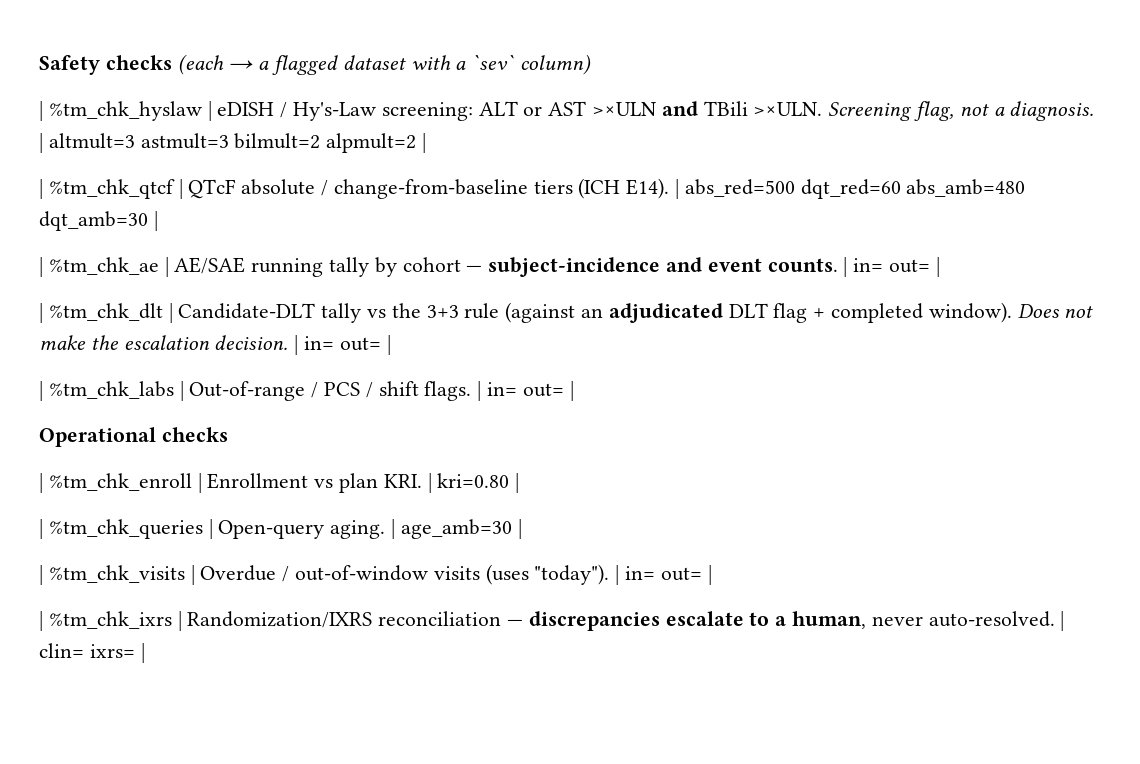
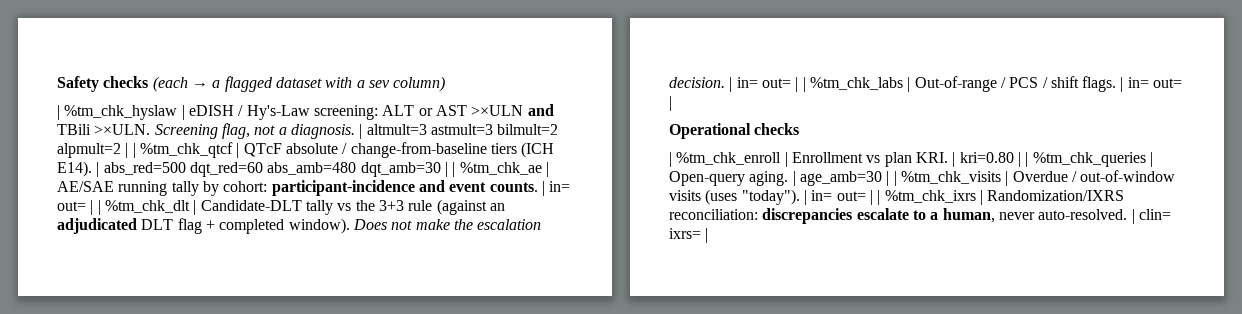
- Safety checks (each → a flagged dataset with a `sev` column)
+ Safety checks (each → a flagged dataset with a sev column)
- | altmult=3 astmult=3 bilmult=2 alpmult=2 |
- | %tm_chk_qtcf | QTcF absolute / change-from-baseline tiers (ICH E14).
+ | altmult=3 astmult=3 bilmult=2 alpmult=2 | | %tm_chk_qtcf | QTcF absolute / change-from-baseline tiers (ICH E14).
- | abs_red=500 dqt_red=60 abs_amb=480 dqt_amb=30 |
- | %tm_chk_ae | AE/SAE running tally by cohort — subject-incidence and event counts. | in= out= |
- | %tm_chk_dlt | Candidate-DLT tally vs the 3+3 rule (against an adjudicated DLT flag + completed window).
+ | abs_red=500 dqt_red=60 abs_amb=480 dqt_amb=30 | | %tm_chk_ae | AE/SAE running tally by cohort: participant-incidence and event counts. | in= out= | | %tm_chk_dlt | Candidate-DLT tally vs the 3+3 rule (against an adjudicated DLT flag + completed window).
- Does not make the escalation decision. | in= out= |
- | %tm_chk_labs | Out-of-range / PCS / shift flags.
+ Does not make the escalation decision. | in= out= | | %tm_chk_labs | Out-of-range / PCS / shift flags.
- | %tm_chk_enroll | Enrollment vs plan KRI. | kri=0.80 |
- | %tm_chk_queries | Open-query aging.
+ | %tm_chk_enroll | Enrollment vs plan KRI. | kri=0.80 | | %tm_chk_queries | Open-query aging.
- | age_amb=30 |
- | %tm_chk_visits | Overdue / out-of-window visits (uses "today"). | in= out= |
- | %tm_chk_ixrs | Randomization/IXRS reconciliation — discrepancies escalate to a human, never auto-resolved.
+ | age_amb=30 | | %tm_chk_visits | Overdue / out-of-window visits (uses "today"). | in= out= | | %tm_chk_ixrs | Randomization/IXRS reconciliation: discrepancies escalate to a human, never auto-resolved.

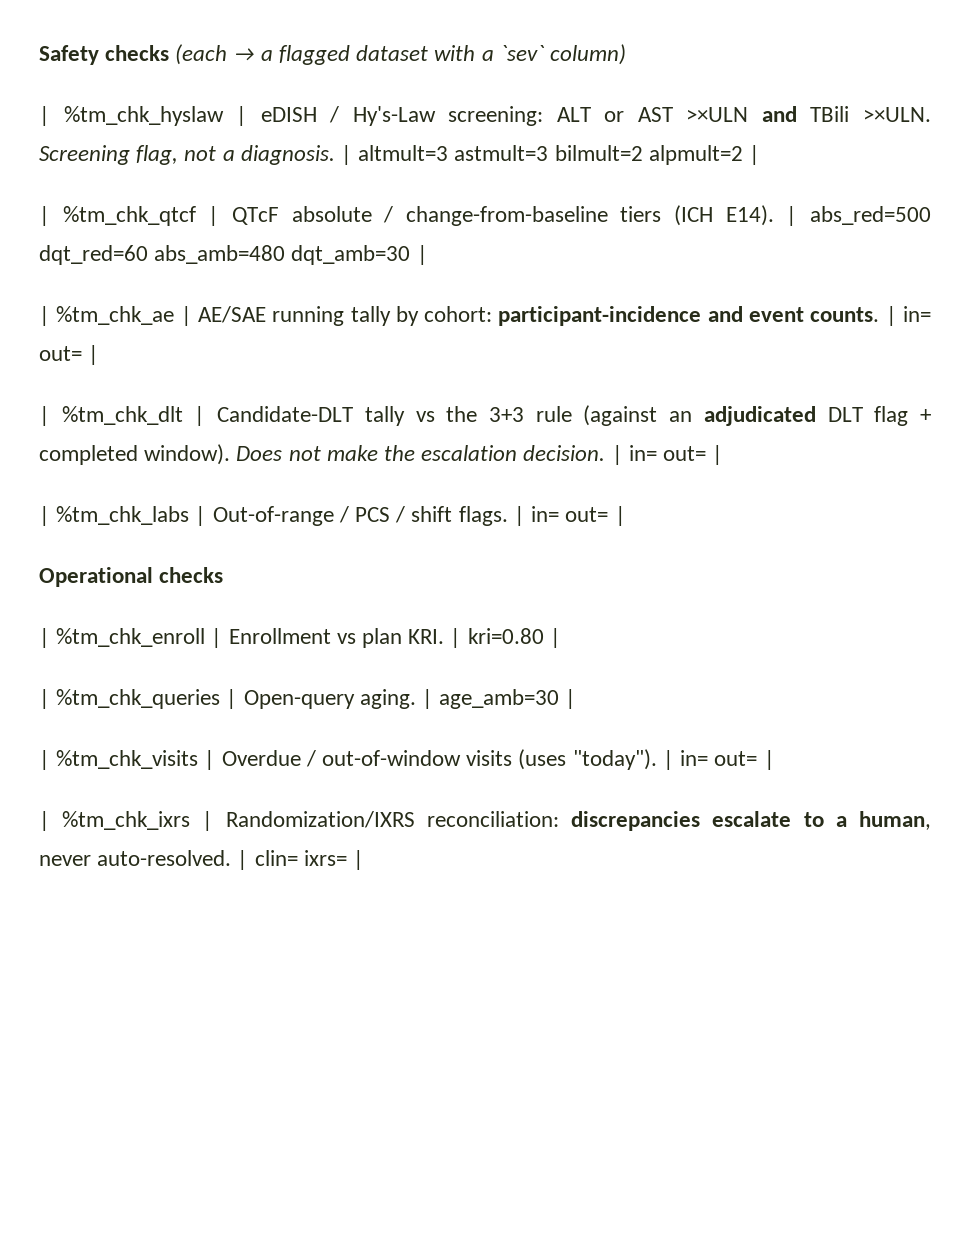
- Safety checks (each → a flagged dataset with a sev column)
+ Safety checks (each → a flagged dataset with a `sev` column)
- | altmult=3 astmult=3 bilmult=2 alpmult=2 | | %tm_chk_qtcf | QTcF absolute / change-from-baseline tiers (ICH E14).
+ | altmult=3 astmult=3 bilmult=2 alpmult=2 |
+ | %tm_chk_qtcf | QTcF absolute / change-from-baseline tiers (ICH E14).
- | abs_red=500 dqt_red=60 abs_amb=480 dqt_amb=30 | | %tm_chk_ae | AE/SAE running tally by cohort: participant-incidence and event counts. | in= out= | | %tm_chk_dlt | Candidate-DLT tally vs the 3+3 rule (against an adjudicated DLT flag + completed window).
+ | abs_red=500 dqt_red=60 abs_amb=480 dqt_amb=30 |
+ | %tm_chk_ae | AE/SAE running tally by cohort: participant-incidence and event counts. | in= out= |
+ | %tm_chk_dlt | Candidate-DLT tally vs the 3+3 rule (against an adjudicated DLT flag + completed window).
- Does not make the escalation decision. | in= out= | | %tm_chk_labs | Out-of-range / PCS / shift flags.
+ Does not make the escalation decision. | in= out= |
+ | %tm_chk_labs | Out-of-range / PCS / shift flags.
- | %tm_chk_enroll | Enrollment vs plan KRI. | kri=0.80 | | %tm_chk_queries | Open-query aging.
+ | %tm_chk_enroll | Enrollment vs plan KRI. | kri=0.80 |
+ | %tm_chk_queries | Open-query aging.
- | age_amb=30 | | %tm_chk_visits | Overdue / out-of-window visits (uses "today"). | in= out= | | %tm_chk_ixrs | Randomization/IXRS reconciliation: discrepancies escalate to a human, never auto-resolved.
+ | age_amb=30 |
+ | %tm_chk_visits | Overdue / out-of-window visits (uses "today"). | in= out= |
+ | %tm_chk_ixrs | Randomization/IXRS reconciliation: discrepancies escalate to a human, never auto-resolved.

